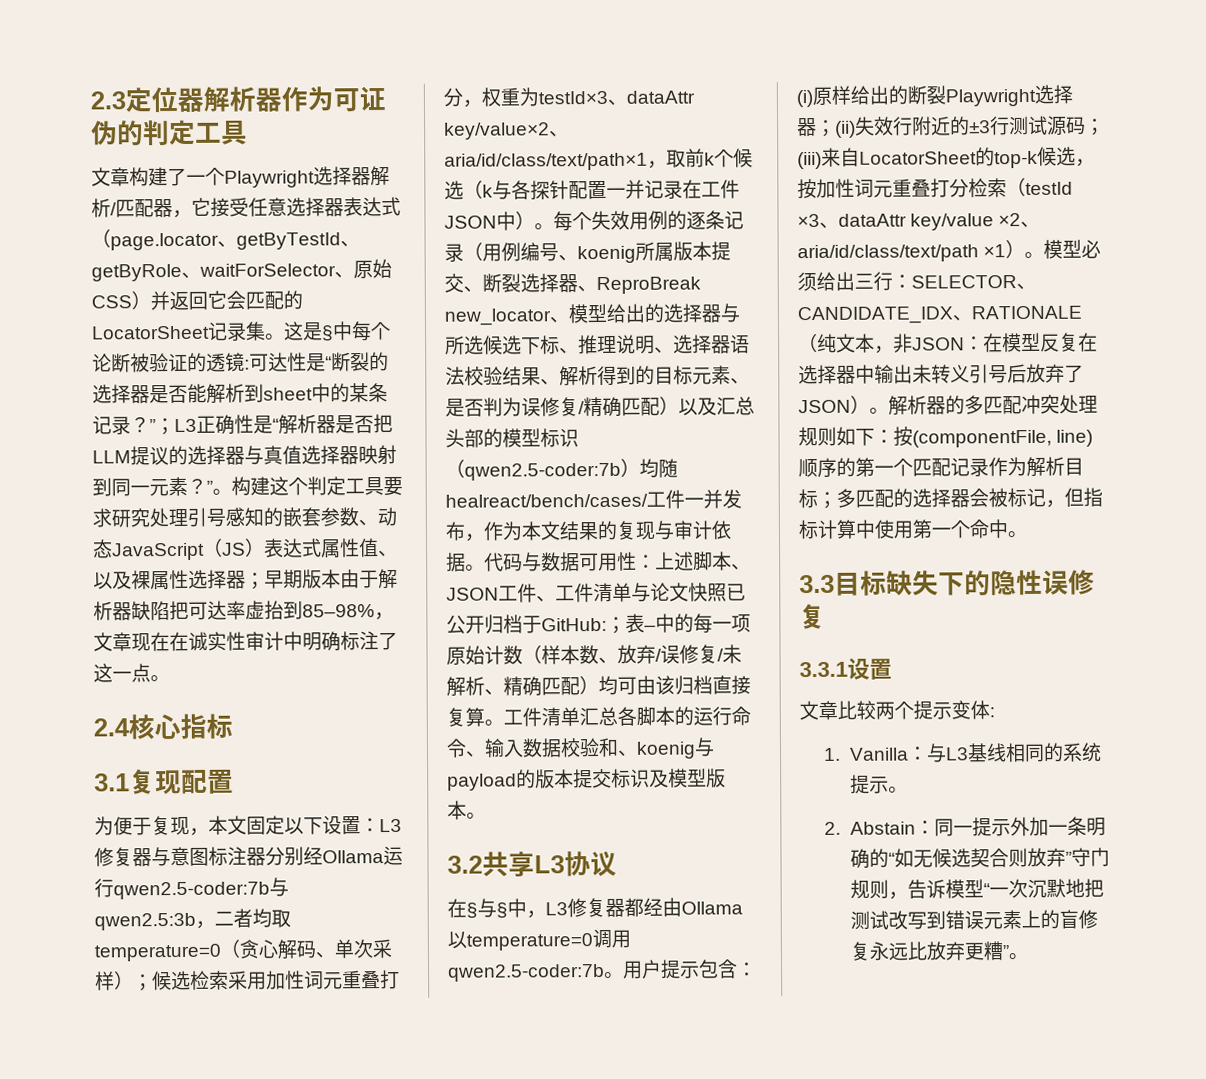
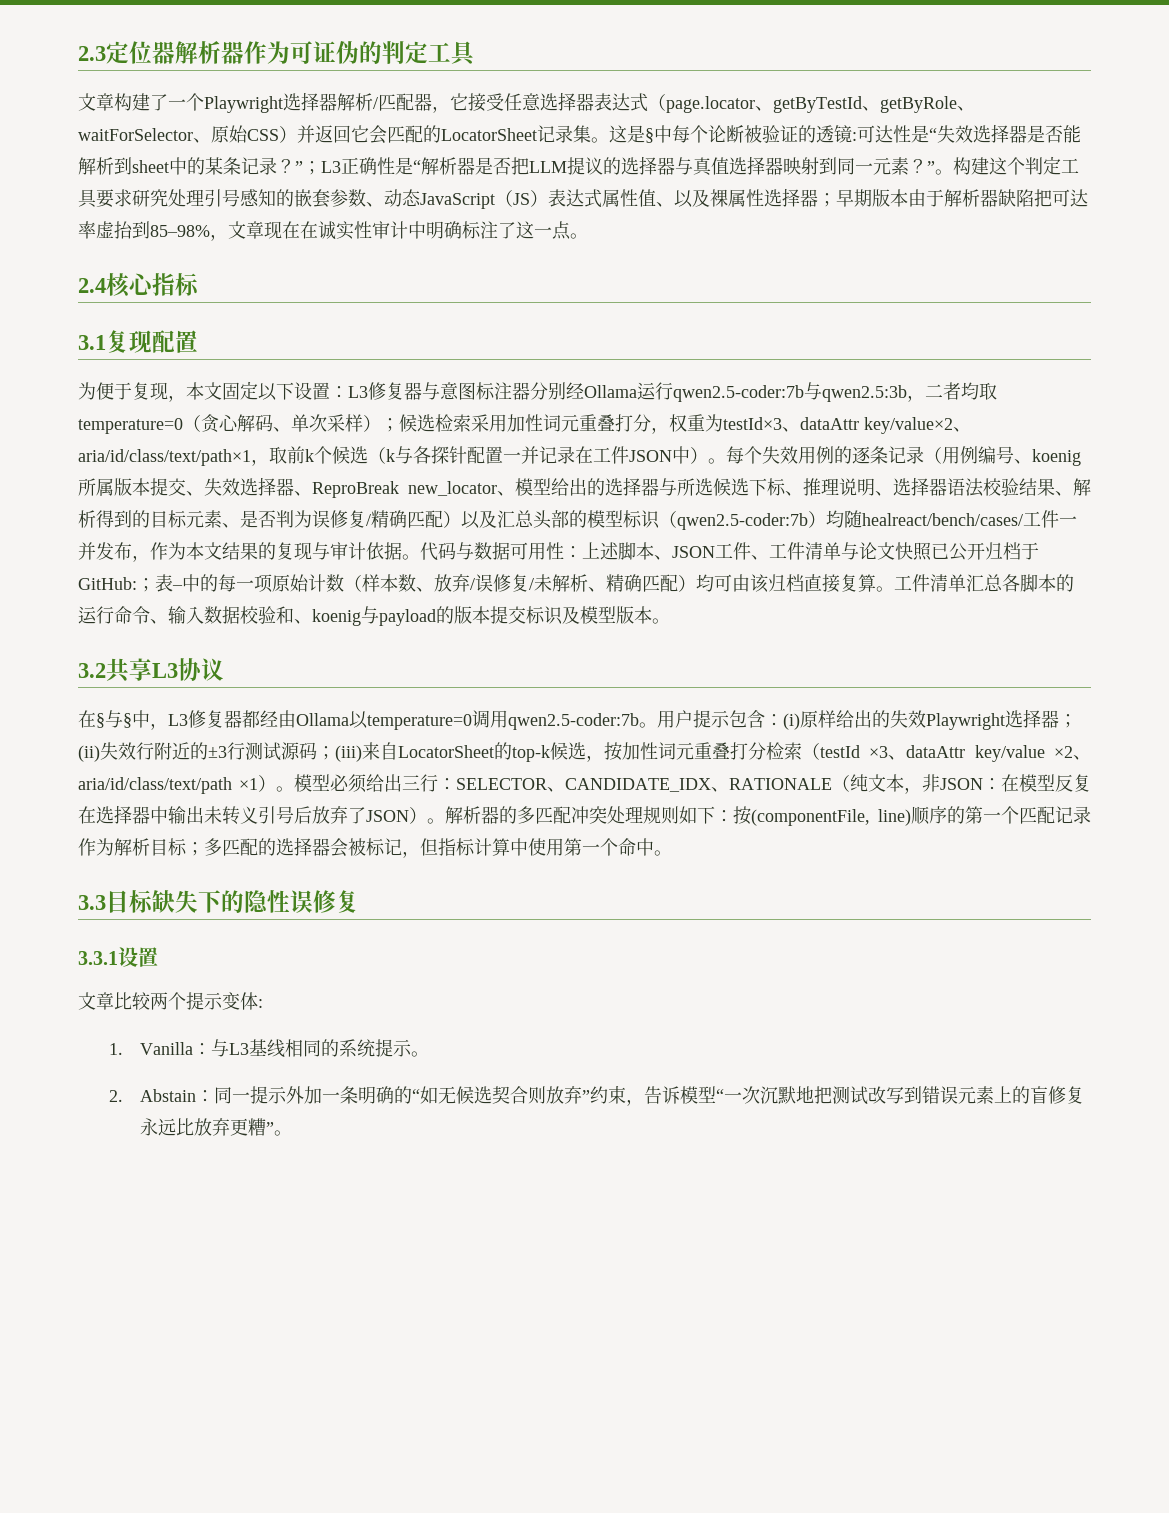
- 这是§中每个论断被验证的透镜:可达性是“断裂的选择器是否能解析到sheet中的某条记录？”；L3正确性是“解析器是否把LLM提议的选择器与真值选择器映射到同一元素？”。
+ 这是§中每个论断被验证的透镜:可达性是“失效选择器是否能解析到sheet中的某条记录？”；L3正确性是“解析器是否把LLM提议的选择器与真值选择器映射到同一元素？”。
- 每个失效用例的逐条记录（用例编号、koenig所属版本提交、断裂选择器、ReproBreak new_locator、模型给出的选择器与所选候选下标、推理说明、选择器语法校验结果、解析得到的目标元素、是否判为误修复/精确匹配）以及汇总头部的模型标识（qwen2.5-coder:7b）均随healreact/bench/cases/工件一并发布，作为本文结果的复现与审计依据。
+ 每个失效用例的逐条记录（用例编号、koenig所属版本提交、失效选择器、ReproBreak new_locator、模型给出的选择器与所选候选下标、推理说明、选择器语法校验结果、解析得到的目标元素、是否判为误修复/精确匹配）以及汇总头部的模型标识（qwen2.5-coder:7b）均随healreact/bench/cases/工件一并发布，作为本文结果的复现与审计依据。
- 用户提示包含：(i)原样给出的断裂Playwright选择器；(ii)失效行附近的±3行测试源码；(iii)来自LocatorSheet的top-k候选，按加性词元重叠打分检索（testId ×3、dataAttr key/value ×2、aria/id/class/text/path ×1）。
+ 用户提示包含：(i)原样给出的失效Playwright选择器；(ii)失效行附近的±3行测试源码；(iii)来自LocatorSheet的top-k候选，按加性词元重叠打分检索（testId ×3、dataAttr key/value ×2、aria/id/class/text/path ×1）。
- 2. Abstain：同一提示外加一条明确的“如无候选契合则放弃”守门规则，告诉模型“一次沉默地把测试改写到错误元素上的盲修复永远比放弃更糟”。
+ 2. Abstain：同一提示外加一条明确的“如无候选契合则放弃”约束，告诉模型“一次沉默地把测试改写到错误元素上的盲修复永远比放弃更糟”。

